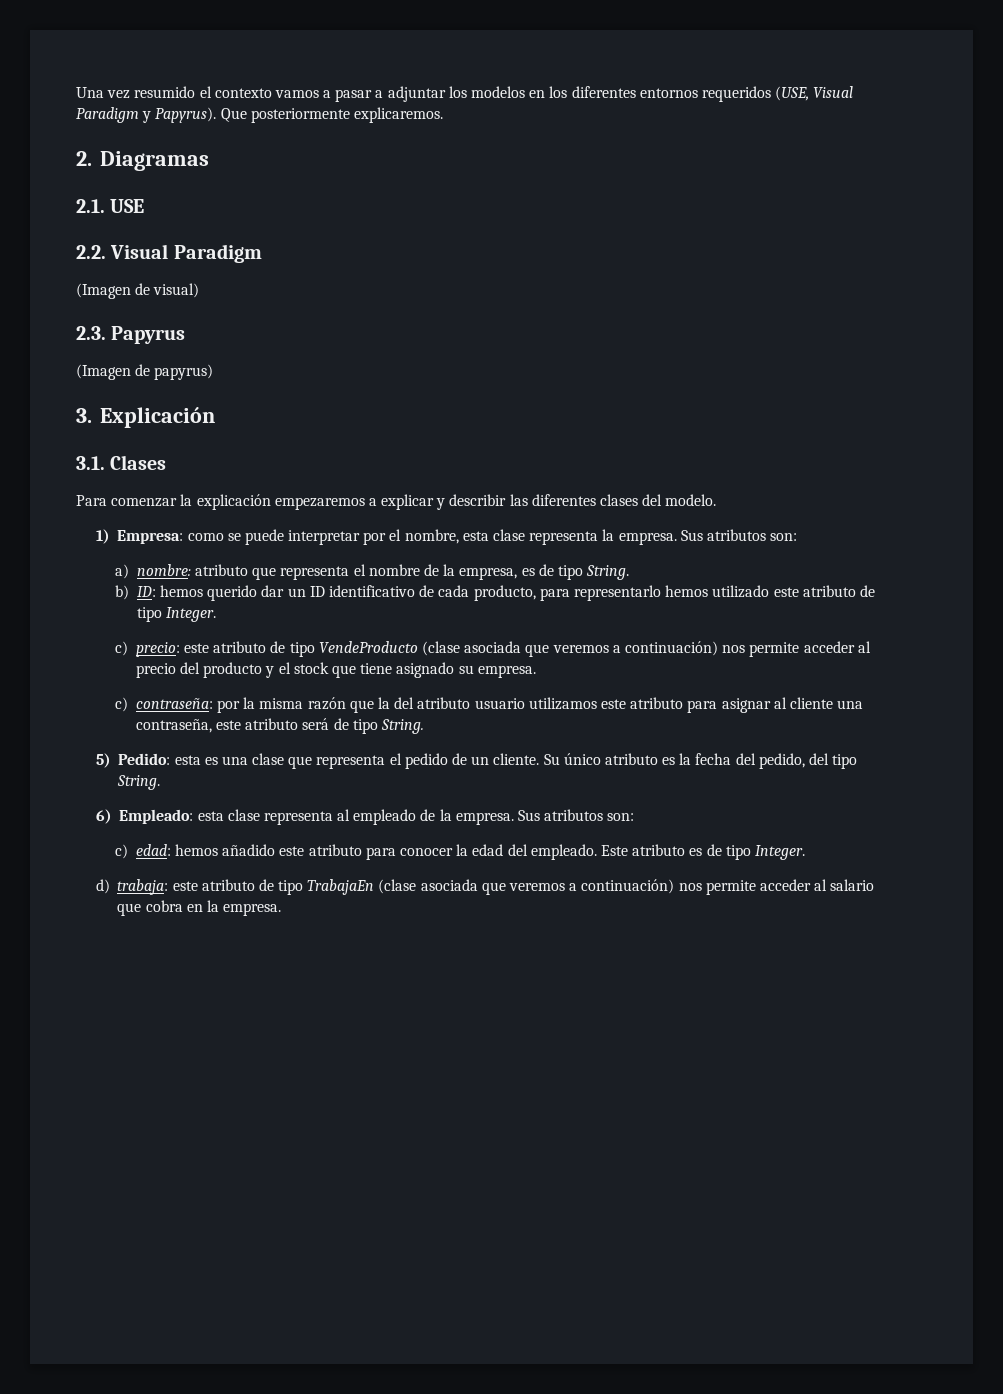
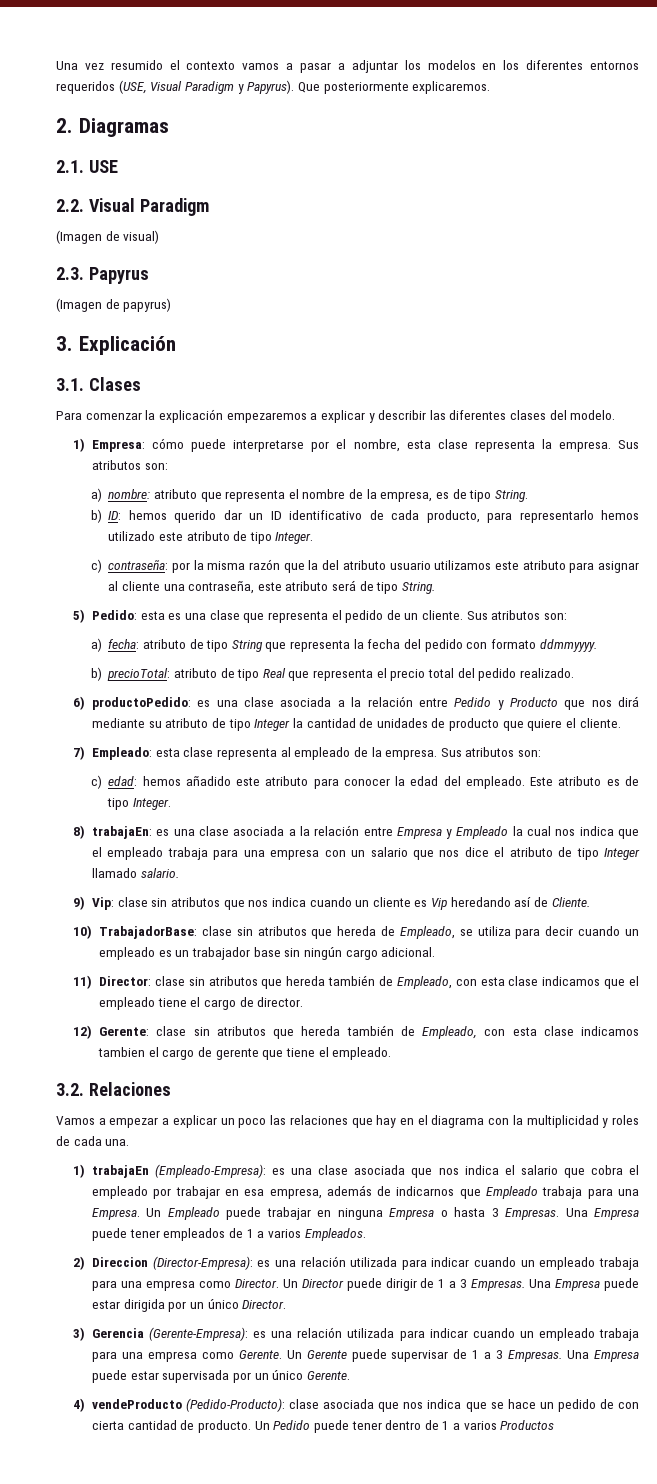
- 1) Empresa: como se puede interpretar por el nombre, esta clase representa la empresa.
+ 1) Empresa: cómo puede interpretarse por el nombre, esta clase representa la empresa.
- c) precio: este atributo de tipo VendeProducto (clase asociada que veremos a continuación) nos permite acceder al precio del producto y el stock que tiene asignado su empresa.
- 5) Pedido: esta es una clase que representa el pedido de un cliente. Su único atributo es la fecha del pedido, del tipo String.
- 6) Empleado: esta clase representa al empleado de la empresa.
+ 5) Pedido: esta es una clase que representa el pedido de un cliente. Sus atributos son:
+ a) fecha: atributo de tipo String que representa la fecha del pedido con formato ddmmyyyy.
+ b) precioTotal: atributo de tipo Real que representa el precio total del pedido realizado.
+ 6) productoPedido: es una clase asociada a la relación entre Pedido y Producto que nos dirá mediante su atributo de tipo Integer la cantidad de unidades de producto que quiere el cliente.
+ 7) Empleado: esta clase representa al empleado de la empresa.
- d) trabaja: este atributo de tipo TrabajaEn (clase asociada que veremos a continuación) nos permite acceder al salario que cobra en la empresa.
+ 8) trabajaEn: es una clase asociada a la relación entre Empresa y Empleado la cual nos indica que el empleado trabaja para una empresa con un salario que nos dice el atributo de tipo Integer llamado salario.
+ 9) Vip: clase sin atributos que nos indica cuando un cliente es Vip heredando así de Cliente.
+ 10) TrabajadorBase: clase sin atributos que hereda de Empleado, se utiliza para decir cuando un empleado es un trabajador base sin ningún cargo adicional.
+ 11) Director: clase sin atributos que hereda también de Empleado, con esta clase indicamos que el empleado tiene el cargo de director.
+ 12) Gerente: clase sin atributos que hereda también de Empleado, con esta clase indicamos tambien el cargo de gerente que tiene el empleado.
+ 3.2. Relaciones
+ Vamos a empezar a explicar un poco las relaciones que hay en el diagrama con la multiplicidad y roles de cada una.
+ 1) trabajaEn (Empleado-Empresa): es una clase asociada que nos indica el salario que cobra el empleado por trabajar en esa empresa, además de indicarnos que Empleado trabaja para una Empresa. Un Empleado puede trabajar en ninguna Empresa o hasta 3 Empresas. Una Empresa puede tener empleados de 1 a varios Empleados.
+ 2) Direccion (Director-Empresa): es una relación utilizada para indicar cuando un empleado trabaja para una empresa como Director. Un Director puede dirigir de 1 a 3 Empresas. Una Empresa puede estar dirigida por un único Director.
+ 3) Gerencia (Gerente-Empresa): es una relación utilizada para indicar cuando un empleado trabaja para una empresa como Gerente. Un Gerente puede supervisar de 1 a 3 Empresas. Una Empresa puede estar supervisada por un único Gerente.
+ 4) vendeProducto (Pedido-Producto): clase asociada que nos indica que se hace un pedido de con cierta cantidad de producto. Un Pedido puede tener dentro de 1 a varios Productos

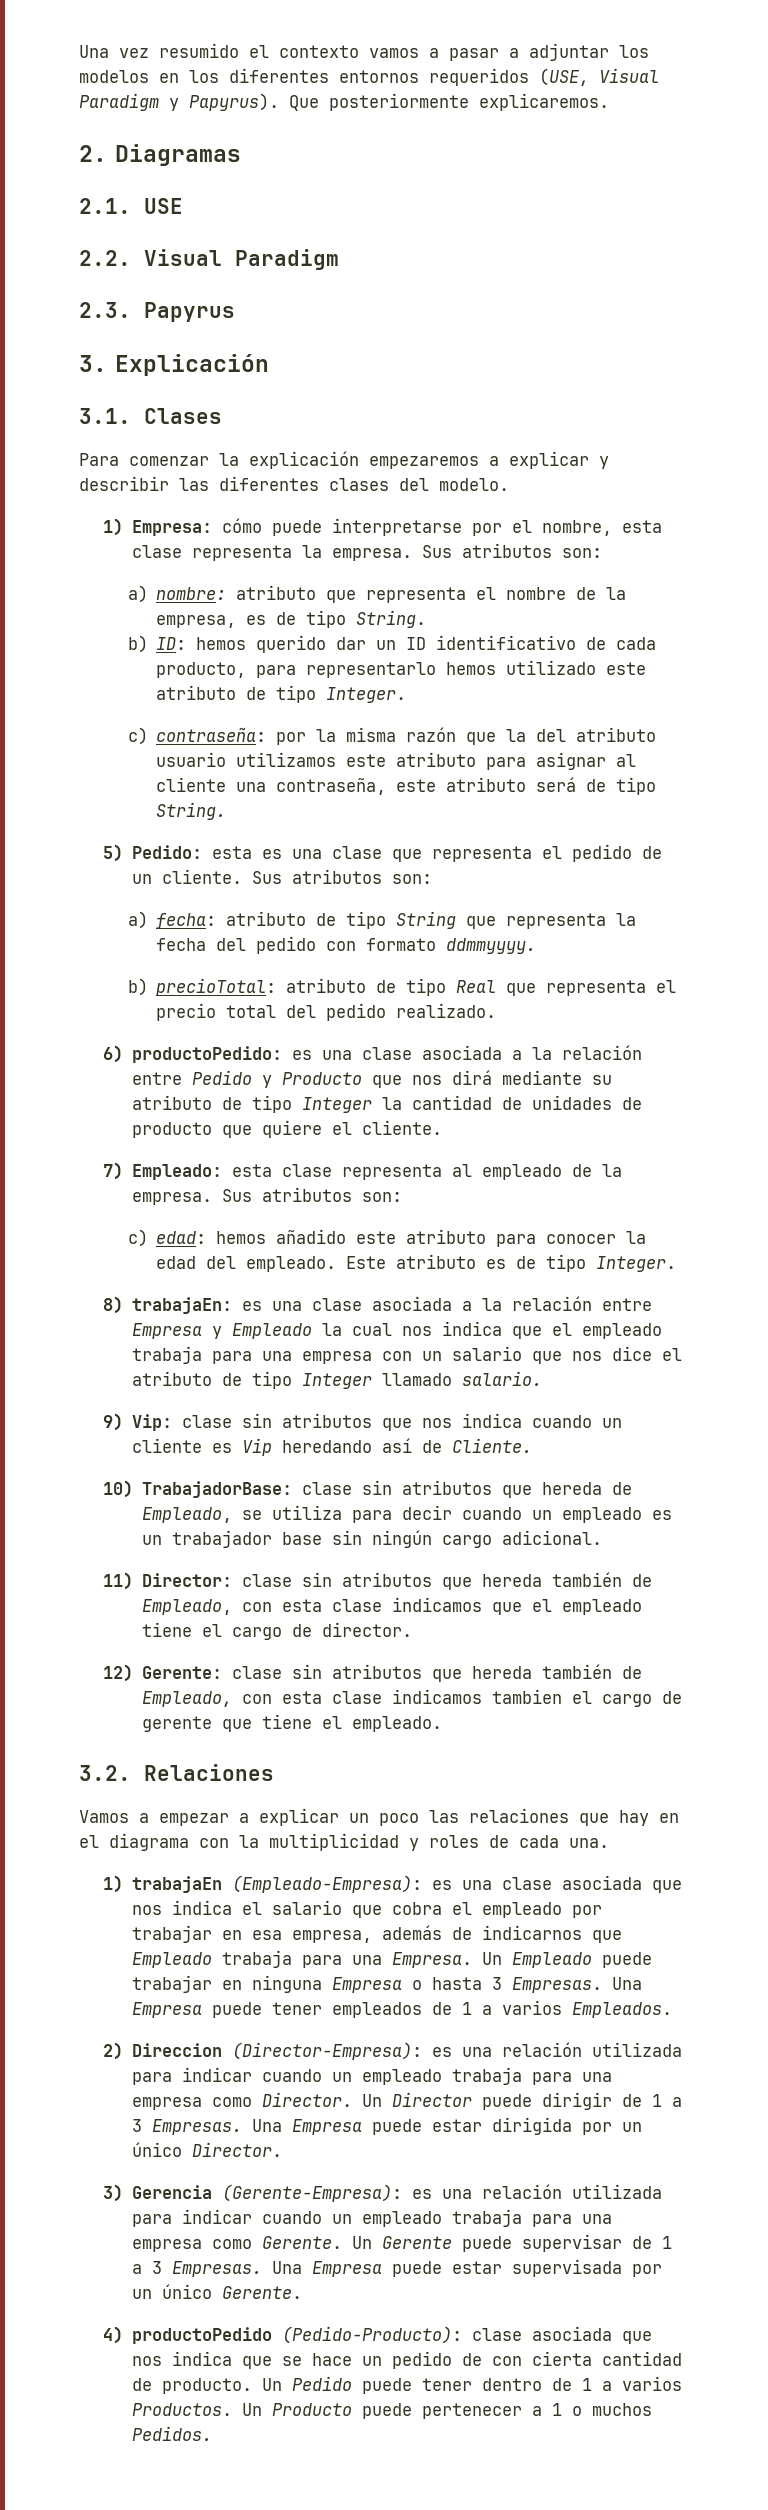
- (Imagen de visual)
- (Imagen de papyrus)
- 4) vendeProducto (Pedido-Producto): clase asociada que nos indica que se hace un pedido de con cierta cantidad de producto.
+ 4) productoPedido (Pedido-Producto): clase asociada que nos indica que se hace un pedido de con cierta cantidad de producto.
- Un Pedido puede tener dentro de 1 a varios Productos
+ Un Pedido puede tener dentro de 1 a varios Productos. Un Producto puede pertenecer a 1 o muchos Pedidos.

